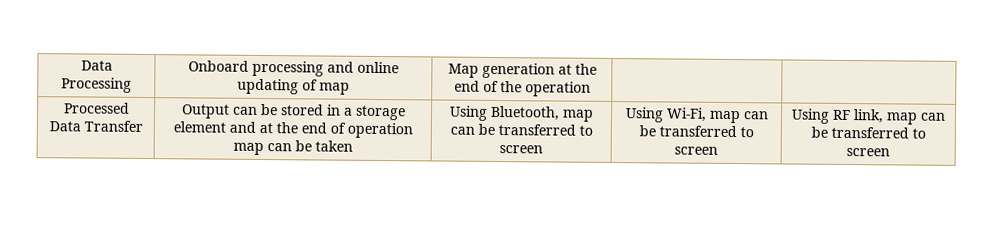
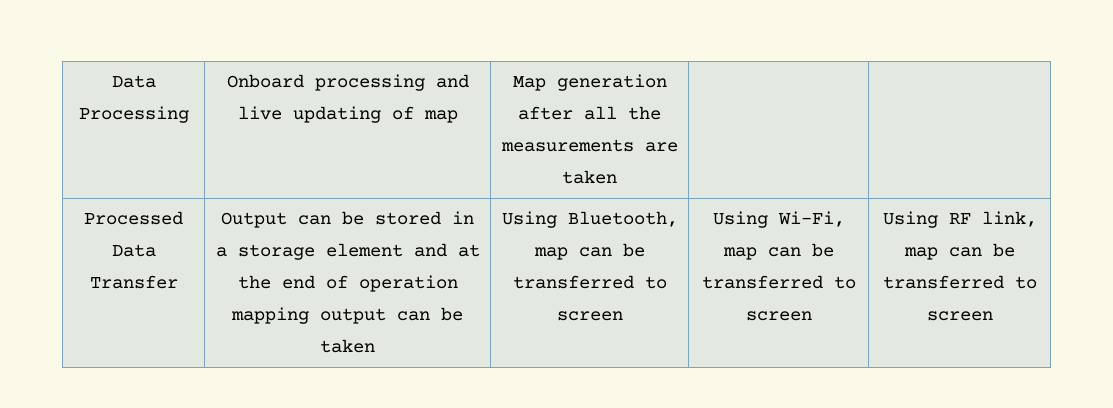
- Data Processing | Onboard processing and online updating of map | Map generation at the end of the operation | |
+ Data Processing | Onboard processing and live updating of map | Map generation after all the measurements are taken | |
- Output can be stored in a storage element and at the end of operation map can be taken
+ Output can be stored in a storage element and at the end of operation mapping output can be taken

